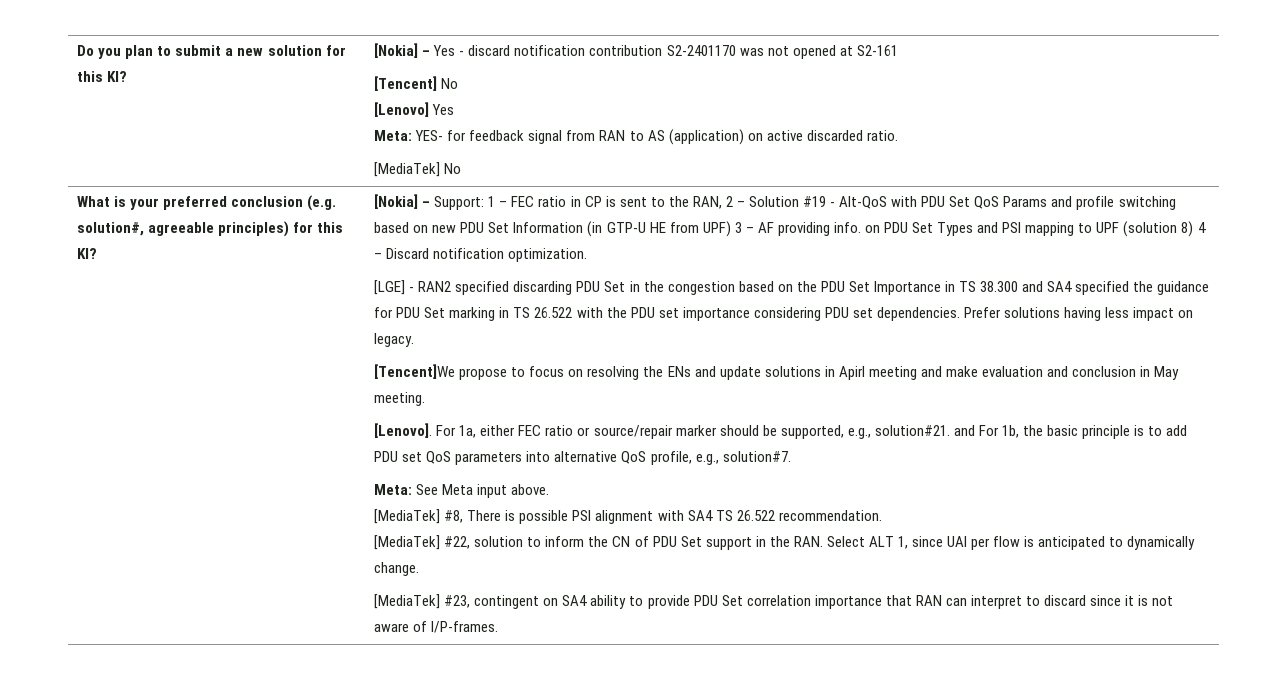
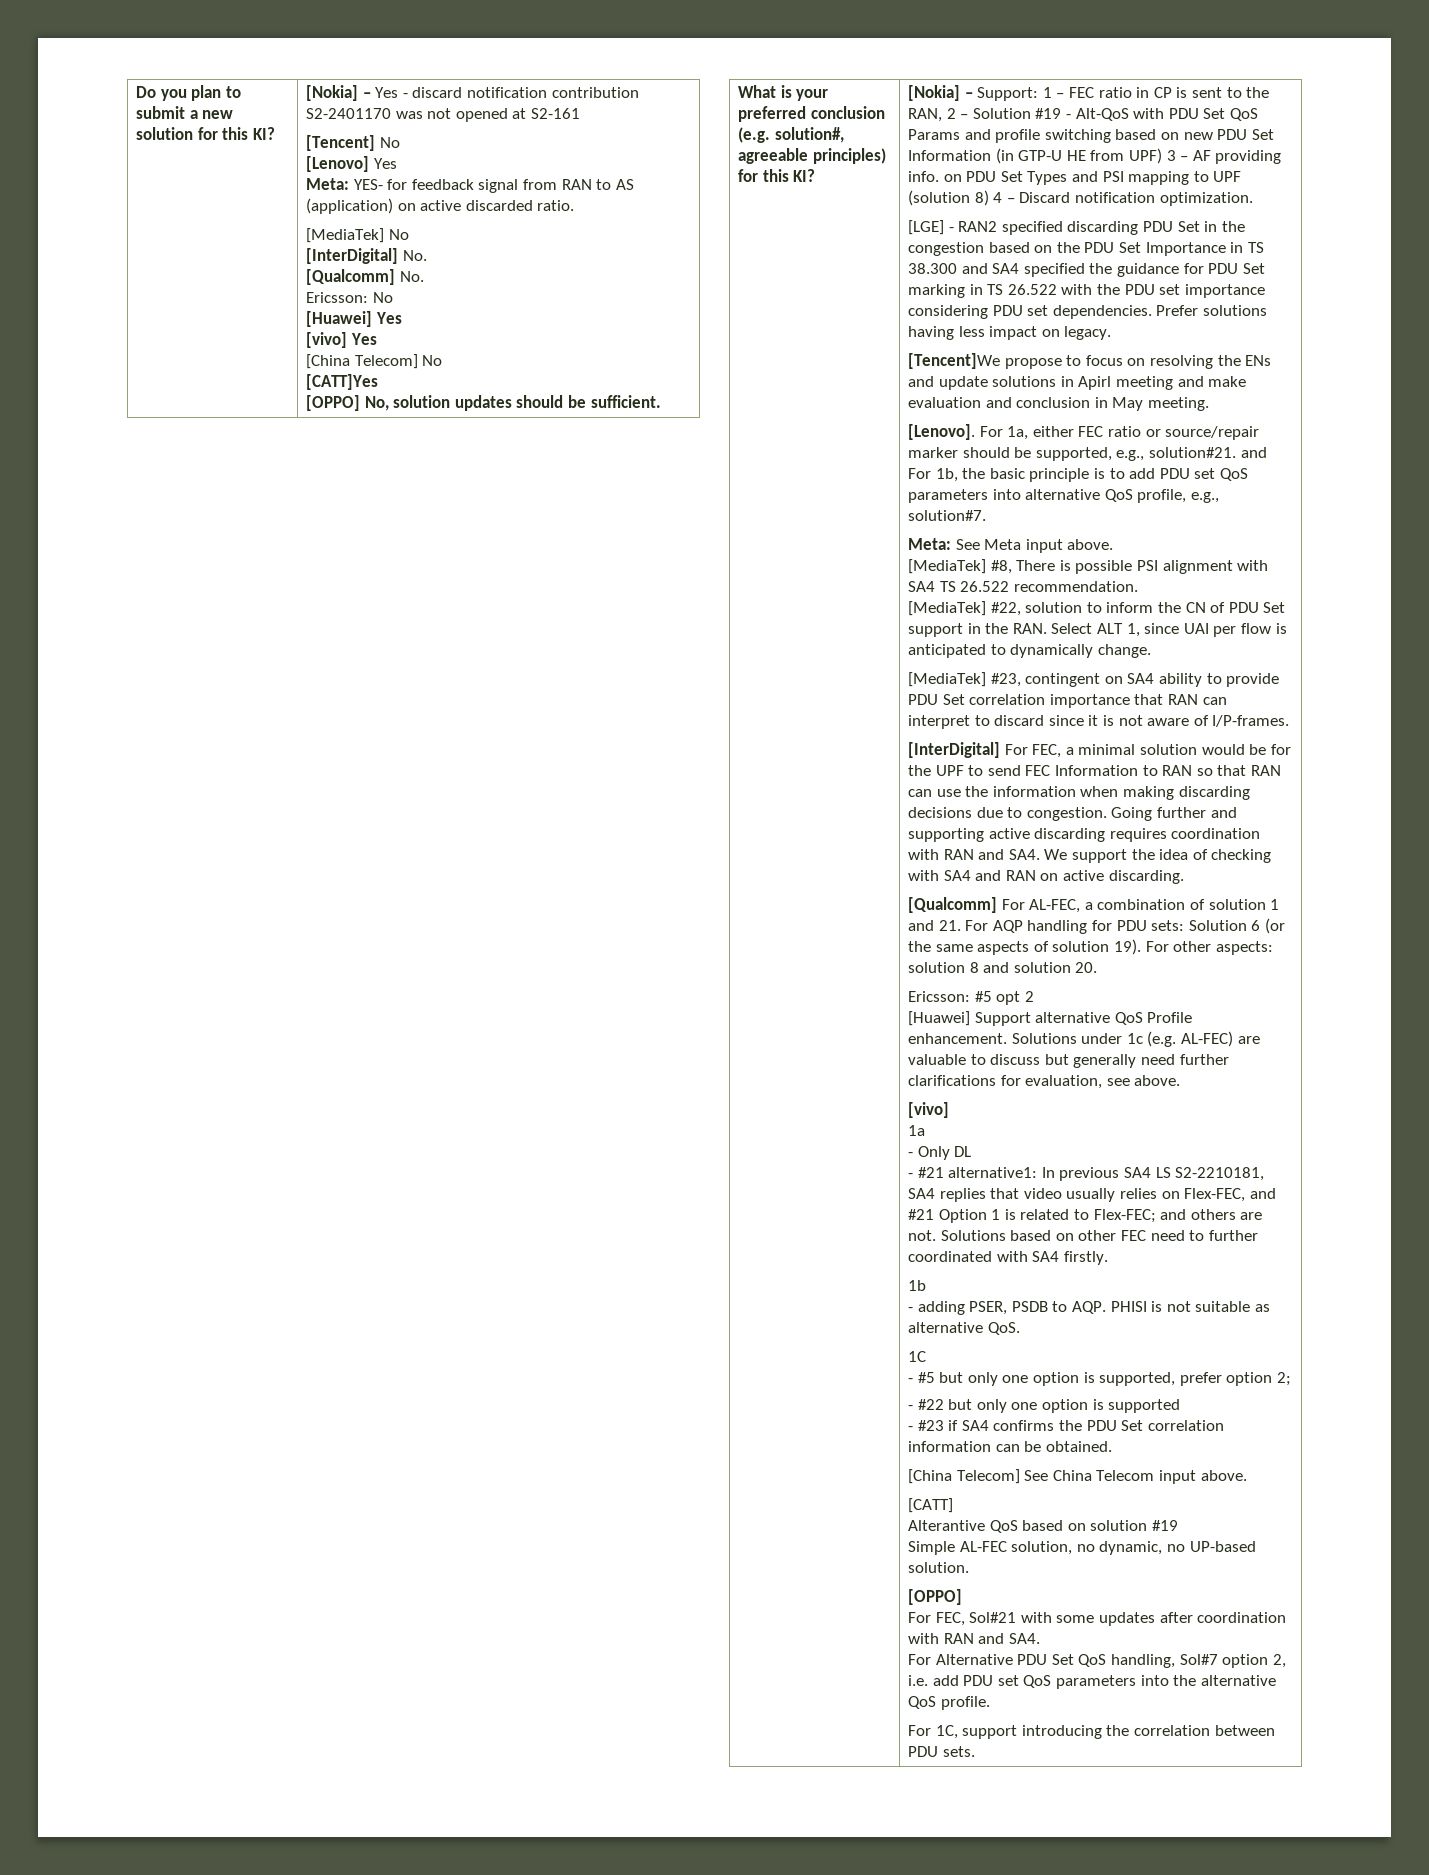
+ [InterDigital] No.
+ [Qualcomm] No.
+ Ericsson: No
+ [Huawei] Yes
+ [vivo] Yes
+ [China Telecom] No
+ [CATT]Yes
+ [OPPO] No, solution updates should be sufficient.
+ [InterDigital] For FEC, a minimal solution would be for the UPF to send FEC Information to RAN so that RAN can use the information when making discarding decisions due to congestion. Going further and supporting active discarding requires coordination with RAN and SA4. We support the idea of checking with SA4 and RAN on active discarding.
+ [Qualcomm] For AL-FEC, a combination of solution 1 and 21. For AQP handling for PDU sets: Solution 6 (or the same aspects of solution 19). For other aspects: solution 8 and solution 20.
+ Ericsson: #5 opt 2
+ [Huawei] Support alternative QoS Profile enhancement. Solutions under 1c (e.g. AL-FEC) are valuable to discuss but generally need further clarifications for evaluation, see above.
+ [vivo]
+ 1a
+ - Only DL
+ - #21 alternative1: In previous SA4 LS S2-2210181, SA4 replies that video usually relies on Flex-FEC, and #21 Option 1 is related to Flex-FEC; and others are not. Solutions based on other FEC need to further coordinated with SA4 firstly.
+ 1b
+ - adding PSER, PSDB to AQP. PHISI is not suitable as alternative QoS.
+ 1C
+ - #5 but only one option is supported, prefer option 2;
+ - #22 but only one option is supported
+ - #23 if SA4 confirms the PDU Set correlation information can be obtained.
+ [China Telecom] See China Telecom input above.
+ [CATT]
+ Alterantive QoS based on solution #19
+ Simple AL-FEC solution, no dynamic, no UP-based solution.
+ [OPPO]
+ For FEC, Sol#21 with some updates after coordination with RAN and SA4.
+ For Alternative PDU Set QoS handling, Sol#7 option 2, i.e. add PDU set QoS parameters into the alternative QoS profile.
+ For 1C, support introducing the correlation between PDU sets.

